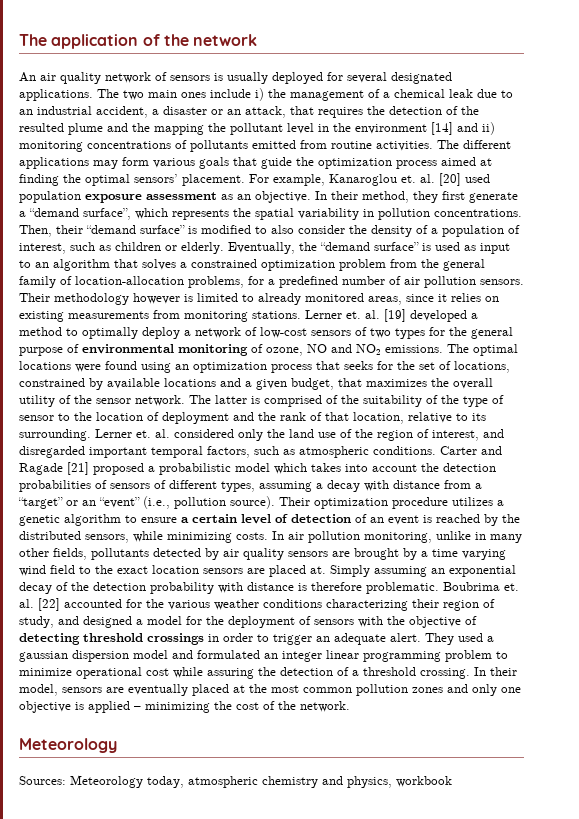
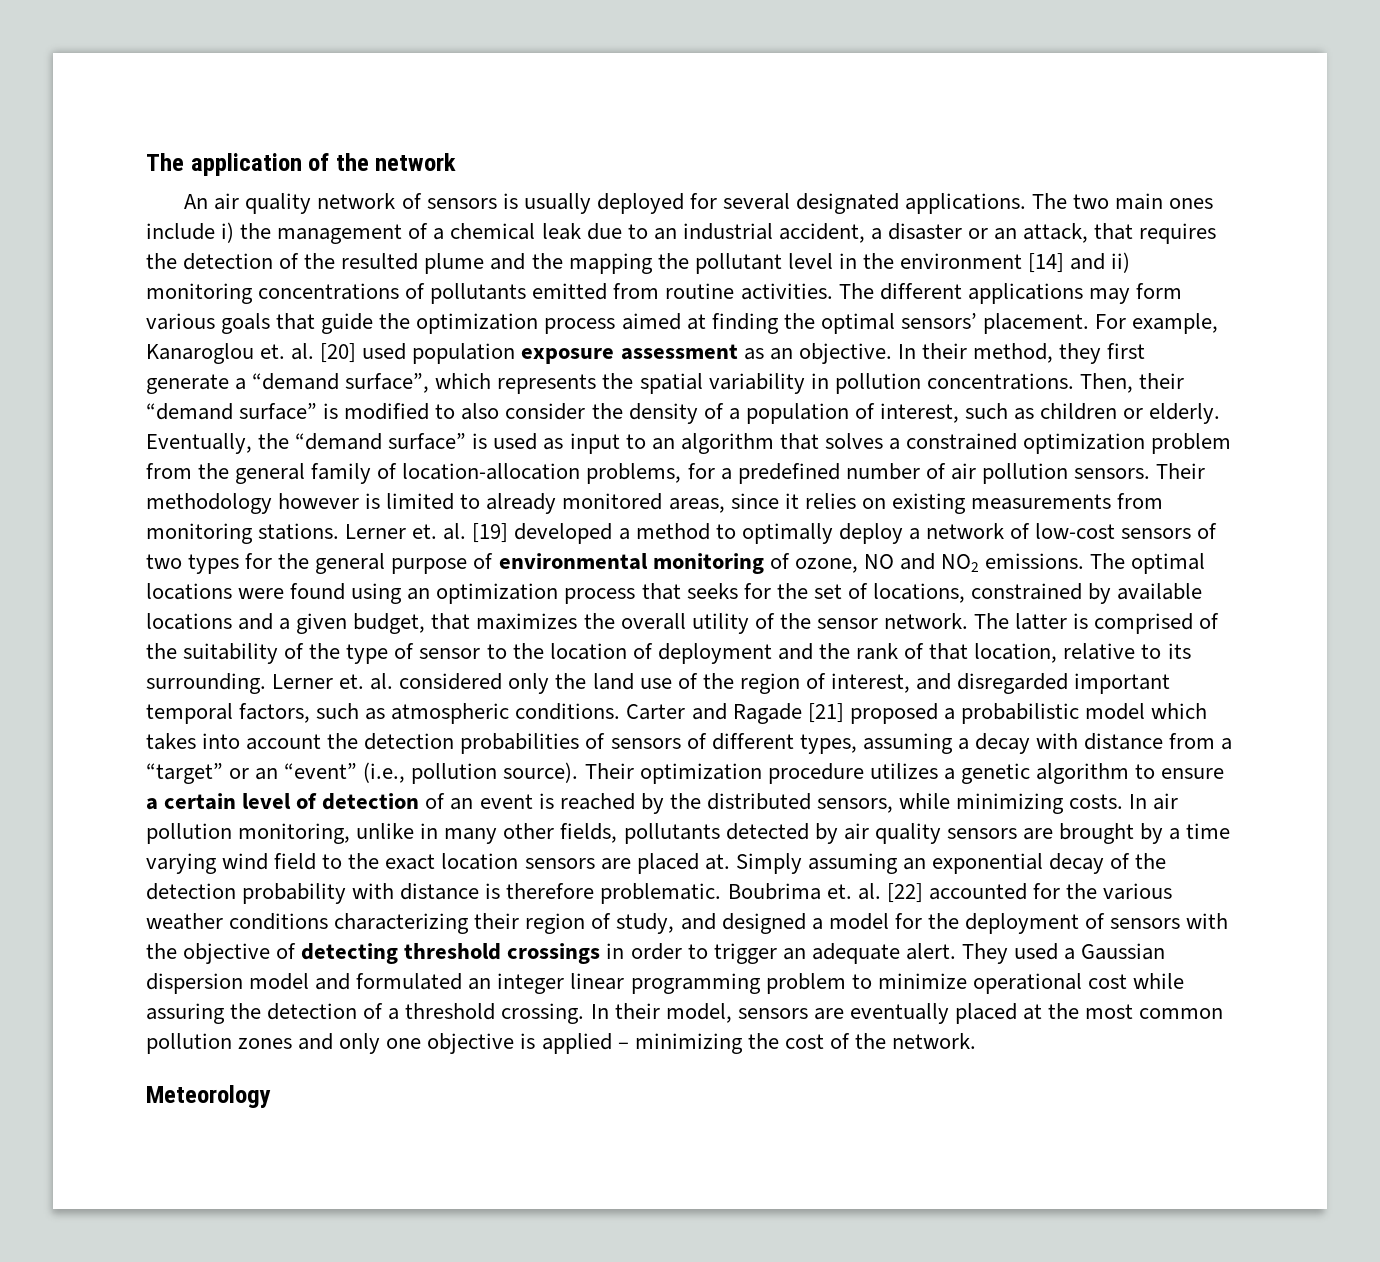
- They used a gaussian dispersion model and formulated an integer linear programming problem to minimize operational cost while assuring the detection of a threshold crossing.
+ They used a Gaussian dispersion model and formulated an integer linear programming problem to minimize operational cost while assuring the detection of a threshold crossing.
- Sources: Meteorology today, atmospheric chemistry and physics, workbook

